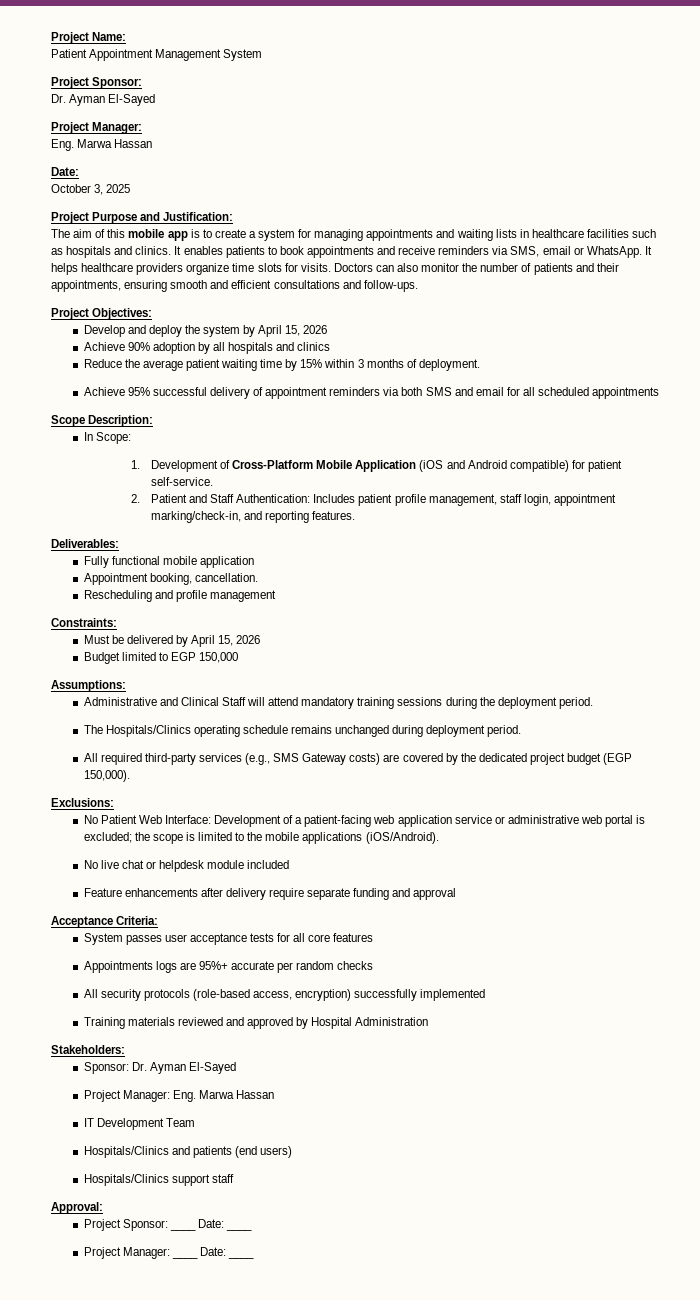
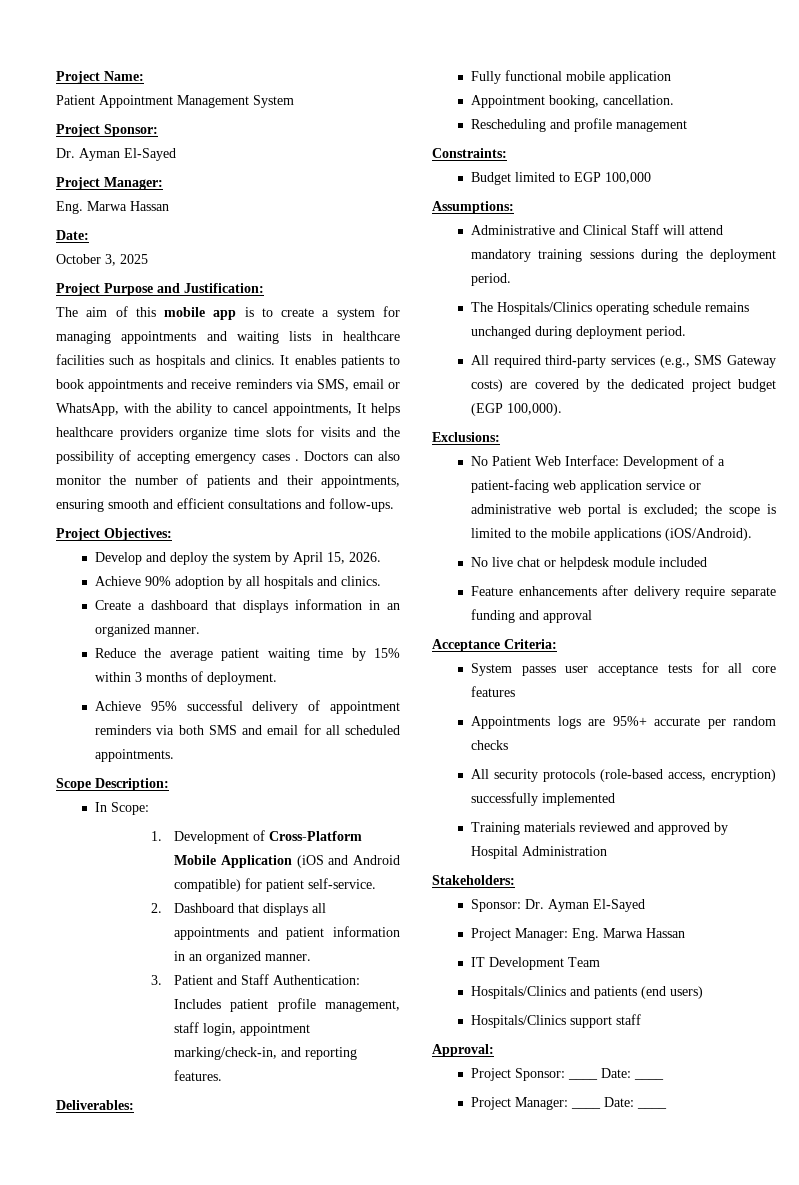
- It enables patients to book appointments and receive reminders via SMS, email or WhatsApp. It helps healthcare providers organize time slots for visits.
+ It enables patients to book appointments and receive reminders via SMS, email or WhatsApp, with the ability to cancel appointments, It helps healthcare providers organize time slots for visits and the possibility of accepting emergency cases .
- Develop and deploy the system by April 15, 2026
+ Develop and deploy the system by April 15, 2026.
- Achieve 90% adoption by all hospitals and clinics
+ Achieve 90% adoption by all hospitals and clinics.
+ Create a dashboard that displays information in an organized manner.
- Achieve 95% successful delivery of appointment reminders via both SMS and email for all scheduled appointments
+ Achieve 95% successful delivery of appointment reminders via both SMS and email for all scheduled appointments.
- 2. Patient and Staff Authentication: Includes patient profile management, staff login, appointment marking/check-in, and reporting features.
+ 2. Dashboard that displays all appointments and patient information in an organized manner.
+ 3. Patient and Staff Authentication: Includes patient profile management, staff login, appointment marking/check-in, and reporting features.
- Must be delivered by April 15, 2026
- Budget limited to EGP 150,000
+ Budget limited to EGP 100,000
- All required third-party services (e.g., SMS Gateway costs) are covered by the dedicated project budget (EGP 150,000).
+ All required third-party services (e.g., SMS Gateway costs) are covered by the dedicated project budget (EGP 100,000).

